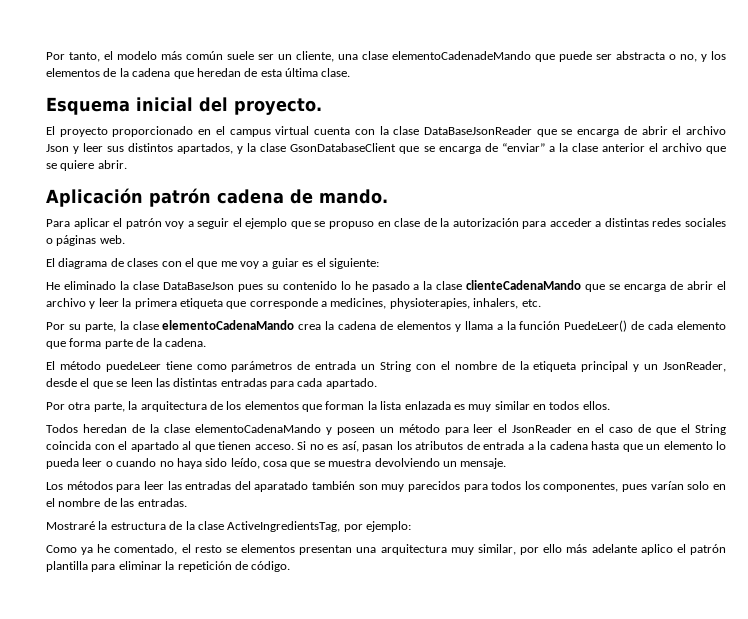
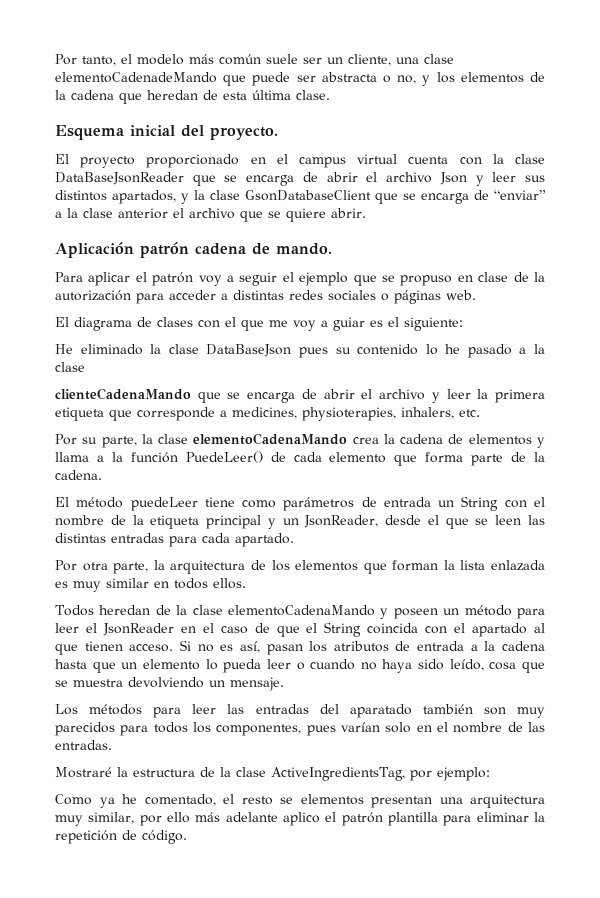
- He eliminado la clase DataBaseJson pues su contenido lo he pasado a la clase clienteCadenaMando que se encarga de abrir el archivo y leer la primera etiqueta que corresponde a medicines, physioterapies, inhalers, etc.
+ He eliminado la clase DataBaseJson pues su contenido lo he pasado a la clase
+ clienteCadenaMando que se encarga de abrir el archivo y leer la primera etiqueta que corresponde a medicines, physioterapies, inhalers, etc.

